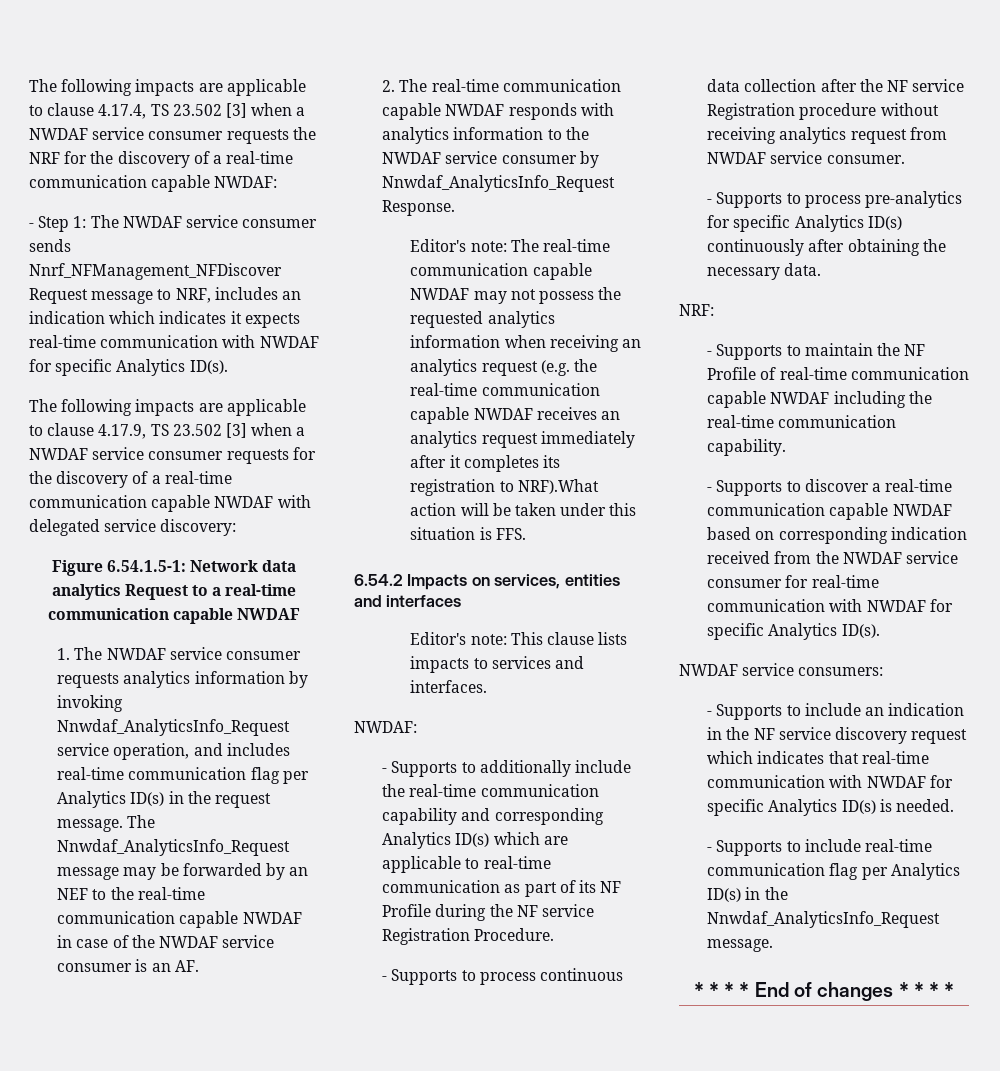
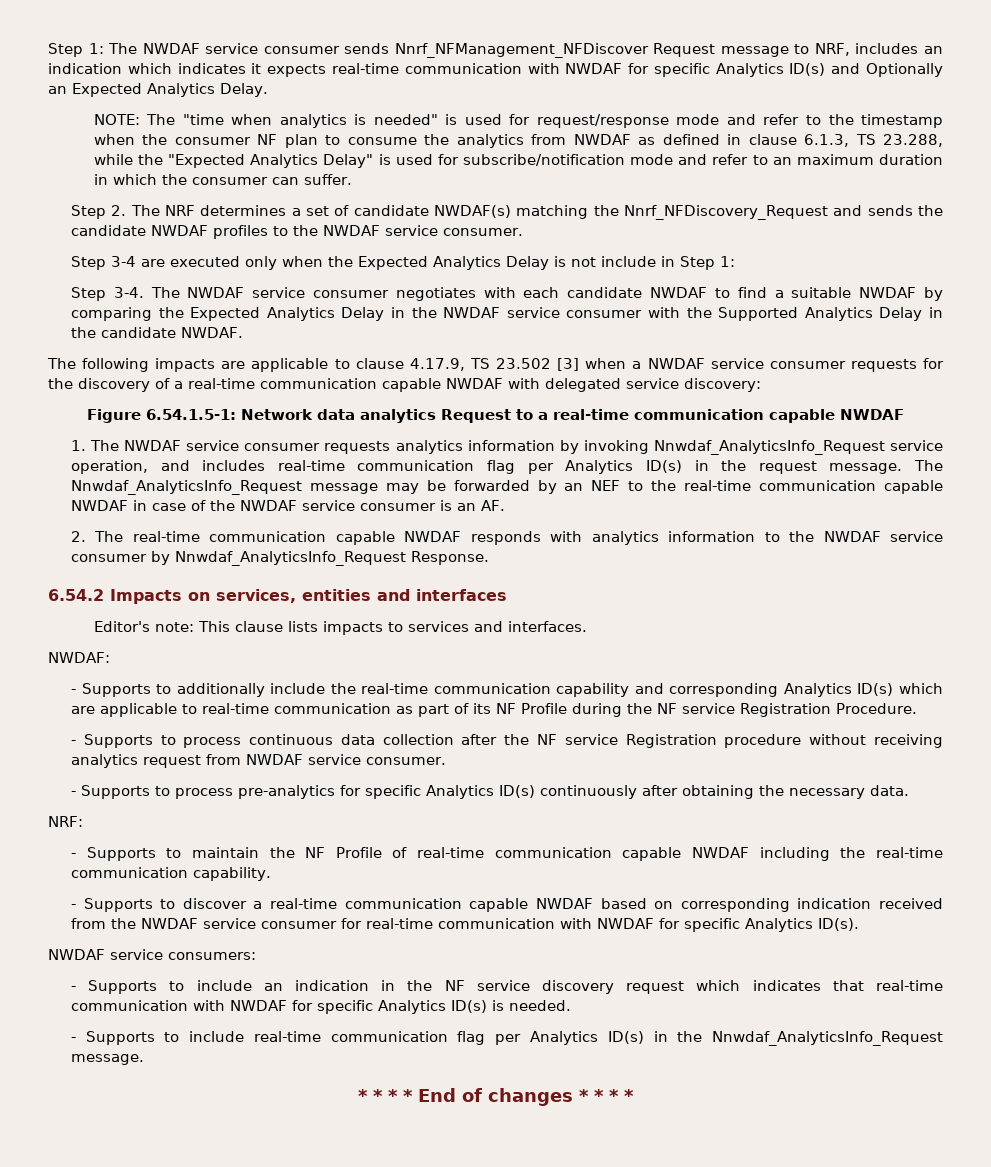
- The following impacts are applicable to clause 4.17.4, TS 23.502 [3] when a NWDAF service consumer requests the NRF for the discovery of a real-time communication capable NWDAF:
- - Step 1: The NWDAF service consumer sends Nnrf_NFManagement_NFDiscover Request message to NRF, includes an indication which indicates it expects real-time communication with NWDAF for specific Analytics ID(s).
+ Step 1: The NWDAF service consumer sends Nnrf_NFManagement_NFDiscover Request message to NRF, includes an indication which indicates it expects real-time communication with NWDAF for specific Analytics ID(s) and Optionally an Expected Analytics Delay.
+ NOTE: The "time when analytics is needed" is used for request/response mode and refer to the timestamp when the consumer NF plan to consume the analytics from NWDAF as defined in clause 6.1.3, TS 23.288, while the "Expected Analytics Delay" is used for subscribe/notification mode and refer to an maximum duration in which the consumer can suffer.
+ Step 2. The NRF determines a set of candidate NWDAF(s) matching the Nnrf_NFDiscovery_Request and sends the candidate NWDAF profiles to the NWDAF service consumer.
+ Step 3-4 are executed only when the Expected Analytics Delay is not include in Step 1:
+ Step 3-4. The NWDAF service consumer negotiates with each candidate NWDAF to find a suitable NWDAF by comparing the Expected Analytics Delay in the NWDAF service consumer with the Supported Analytics Delay in the candidate NWDAF.
- Editor's note: The real-time communication capable NWDAF may not possess the requested analytics information when receiving an analytics request (e.g. the real-time communication capable NWDAF receives an analytics request immediately after it completes its registration to NRF).What action will be taken under this situation is FFS.

